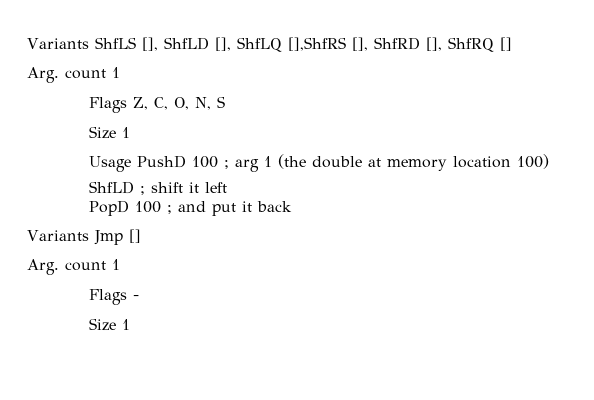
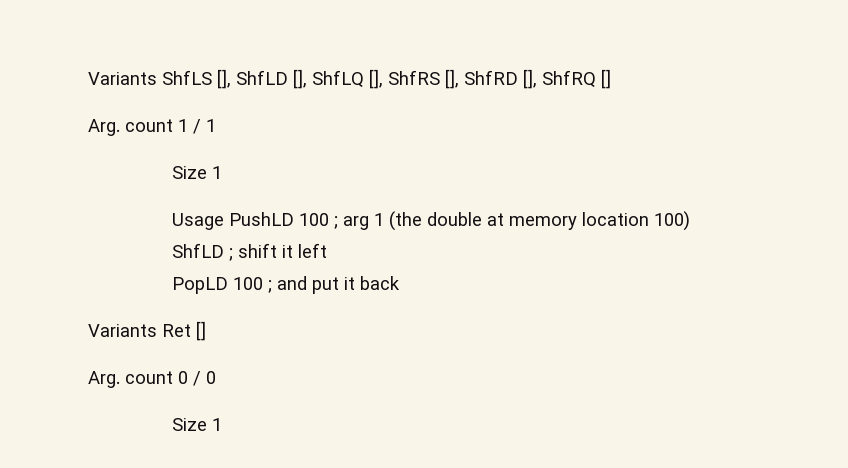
- Variants ShfLS [], ShfLD [], ShfLQ [],ShfRS [], ShfRD [], ShfRQ []
- Arg. count 1
- Flags Z, C, O, N, S
+ Variants ShfLS [], ShfLD [], ShfLQ [], ShfRS [], ShfRD [], ShfRQ []
+ Arg. count 1 / 1
- Usage PushD 100 ; arg 1 (the double at memory location 100)
+ Usage PushLD 100 ; arg 1 (the double at memory location 100)
- PopD 100 ; and put it back
+ PopLD 100 ; and put it back
- Variants Jmp []
- Arg. count 1
- Flags -
+ Variants Ret []
+ Arg. count 0 / 0

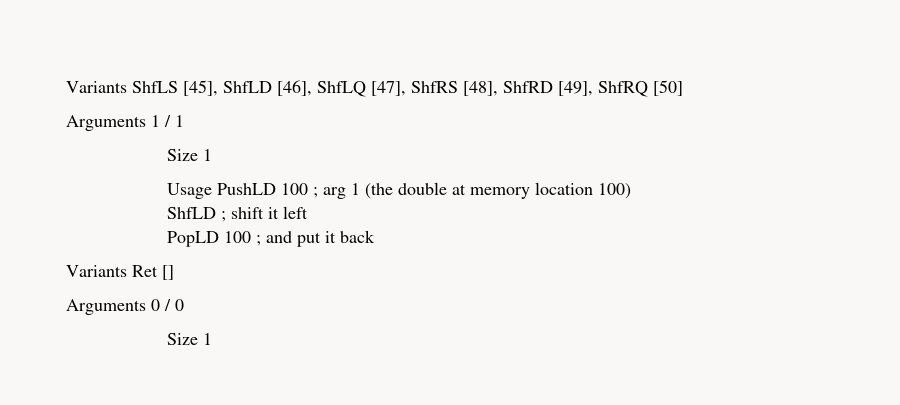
- Variants ShfLS [], ShfLD [], ShfLQ [], ShfRS [], ShfRD [], ShfRQ []
- Arg. count 1 / 1
+ Variants ShfLS [45], ShfLD [46], ShfLQ [47], ShfRS [48], ShfRD [49], ShfRQ [50]
+ Arguments 1 / 1
- Arg. count 0 / 0
+ Arguments 0 / 0

